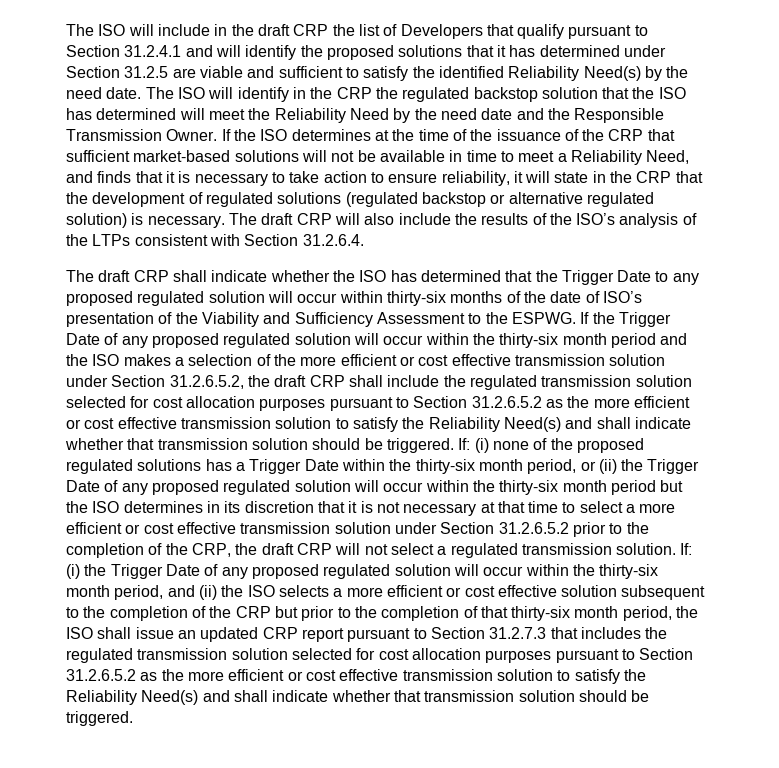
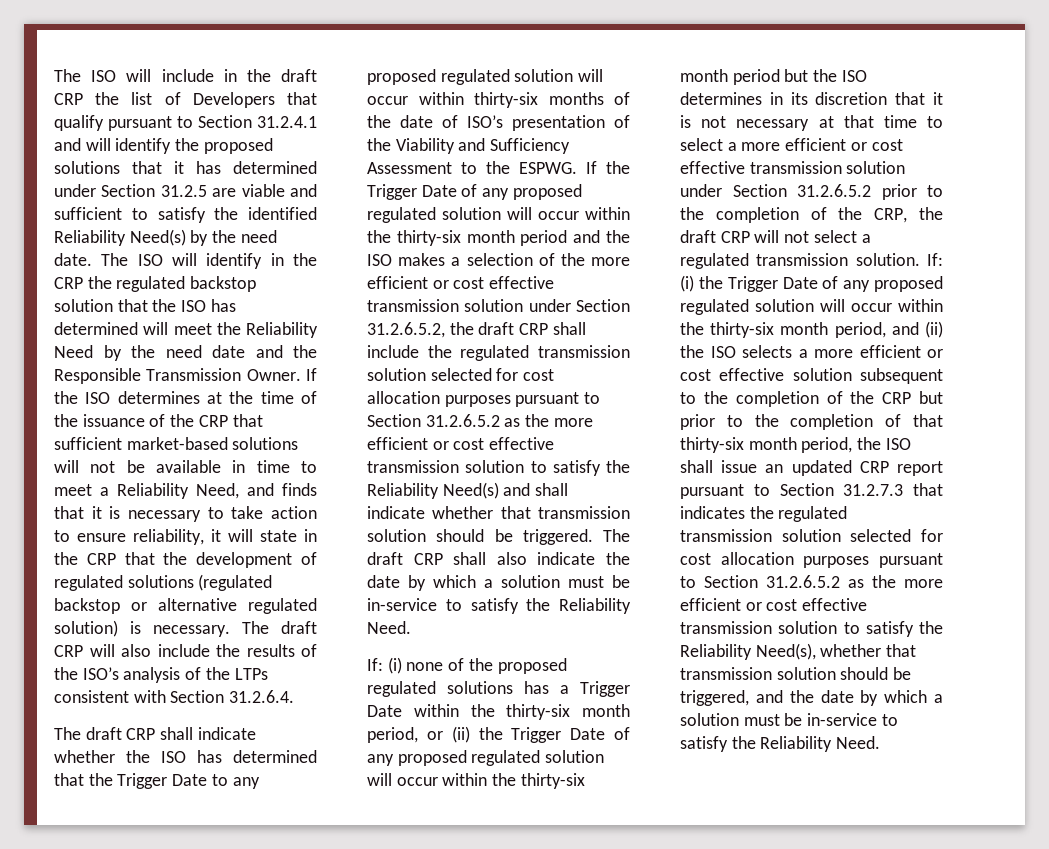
- If the Trigger Date of any proposed regulated solution will occur within the thirty-six month period and the ISO makes a selection of the more efficient or cost effective transmission solution under Section 31.2.6.5.2, the draft CRP shall include the regulated transmission solution selected for cost allocation purposes pursuant to Section 31.2.6.5.2 as the more efficient or cost effective transmission solution to satisfy the Reliability Need(s) and shall indicate whether that transmission solution should be triggered. If:
+ If the Trigger Date of any proposed regulated solution will occur within the thirty-six month period and the ISO makes a selection of the more efficient or cost effective transmission solution under Section 31.2.6.5.2, the draft CRP shall include the regulated transmission solution selected for cost allocation purposes pursuant to Section 31.2.6.5.2 as the more efficient or cost effective transmission solution to satisfy the Reliability Need(s) and shall indicate whether that transmission solution should be triggered. The draft CRP shall also indicate the date by which a solution must be in-service to satisfy the Reliability Need.
+ If:
- (i) the Trigger Date of any proposed regulated solution will occur within the thirty-six month period, and (ii) the ISO selects a more efficient or cost effective solution subsequent to the completion of the CRP but prior to the completion of that thirty-six month period, the ISO shall issue an updated CRP report pursuant to Section 31.2.7.3 that includes the regulated transmission solution selected for cost allocation purposes pursuant to Section 31.2.6.5.2 as the more efficient or cost effective transmission solution to satisfy the Reliability Need(s) and shall indicate whether that transmission solution should be triggered.
+ (i) the Trigger Date of any proposed regulated solution will occur within the thirty-six month period, and (ii) the ISO selects a more efficient or cost effective solution subsequent to the completion of the CRP but prior to the completion of that thirty-six month period, the ISO shall issue an updated CRP report pursuant to Section 31.2.7.3 that indicates the regulated transmission solution selected for cost allocation purposes pursuant to Section 31.2.6.5.2 as the more efficient or cost effective transmission solution to satisfy the Reliability Need(s), whether that transmission solution should be triggered, and the date by which a solution must be in-service to satisfy the Reliability Need.

